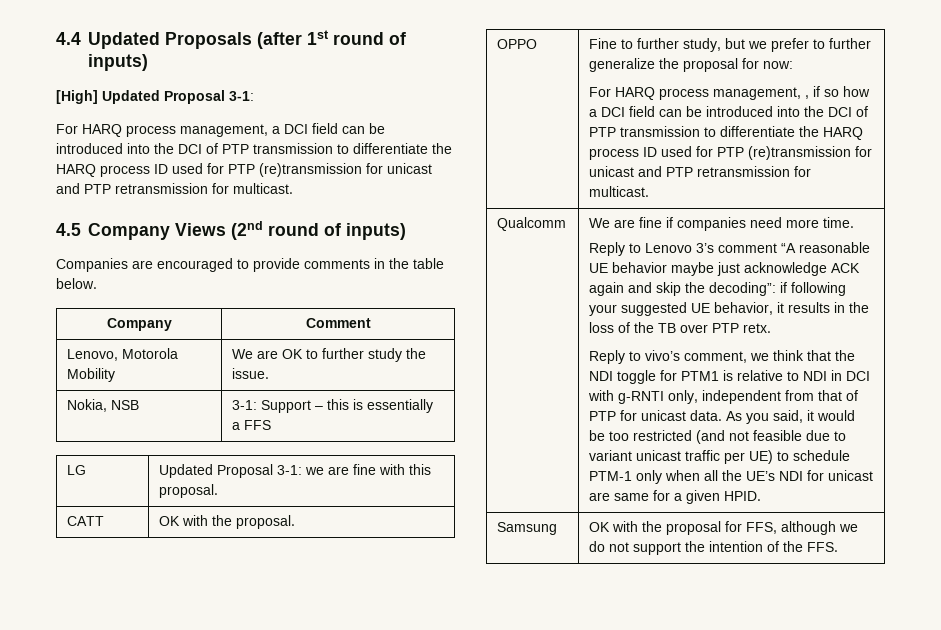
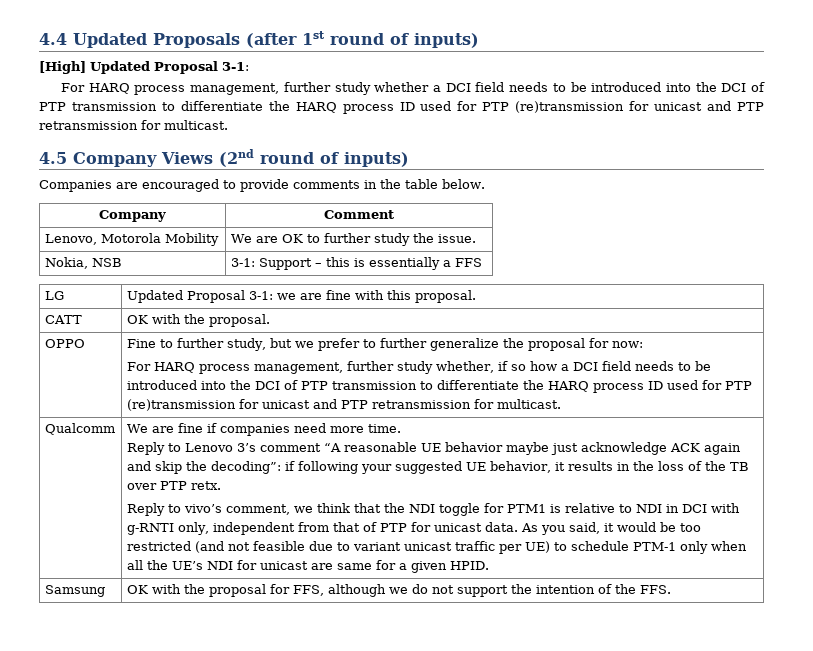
- For HARQ process management, a DCI field can be introduced into the DCI of PTP transmission to differentiate the HARQ process ID used for PTP (re)transmission for unicast and PTP retransmission for multicast.
+ For HARQ process management, further study whether a DCI field needs to be introduced into the DCI of PTP transmission to differentiate the HARQ process ID used for PTP (re)transmission for unicast and PTP retransmission for multicast.
- For HARQ process management, , if so how a DCI field can be introduced into the DCI of PTP transmission to differentiate the HARQ process ID used for PTP (re)transmission for unicast and PTP retransmission for multicast.
+ For HARQ process management, further study whether, if so how a DCI field needs to be introduced into the DCI of PTP transmission to differentiate the HARQ process ID used for PTP (re)transmission for unicast and PTP retransmission for multicast.

